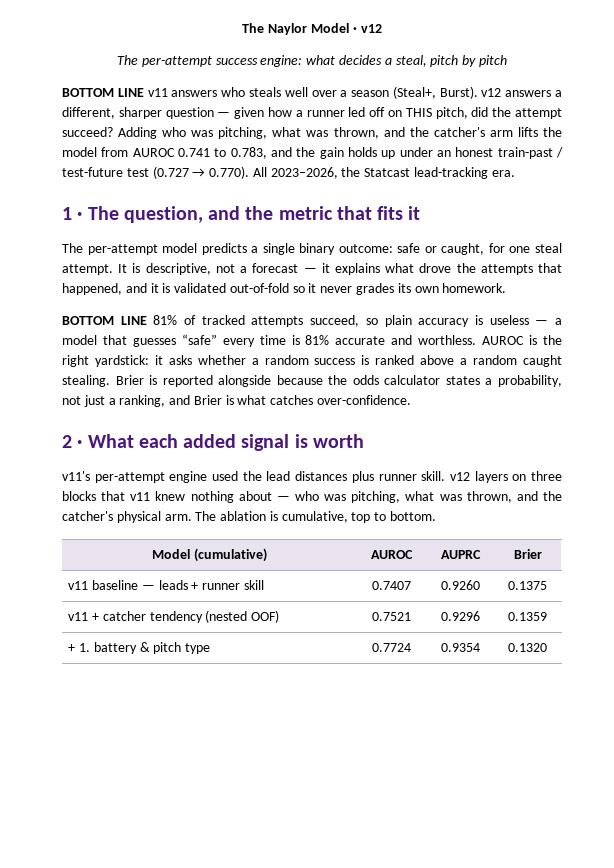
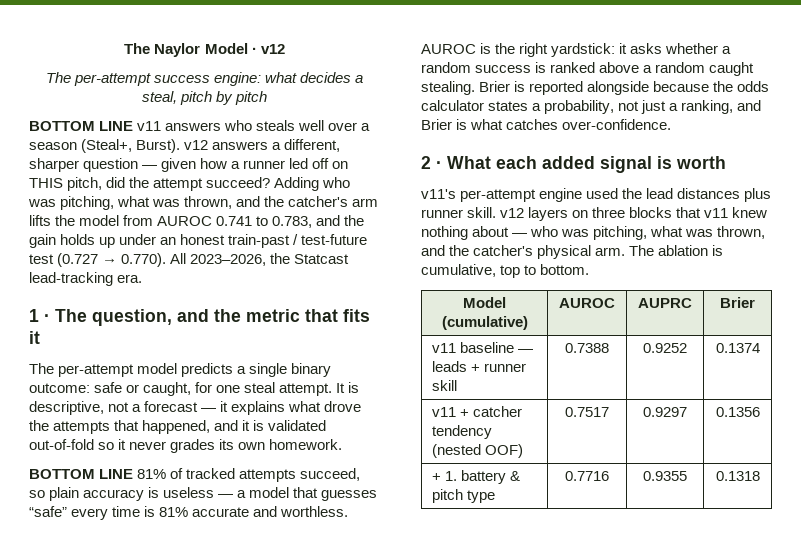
- v11 baseline — leads + runner skill | 0.7407 | 0.9260 | 0.1375
+ v11 baseline — leads + runner skill | 0.7388 | 0.9252 | 0.1374
- v11 + catcher tendency (nested OOF) | 0.7521 | 0.9296 | 0.1359
+ v11 + catcher tendency (nested OOF) | 0.7517 | 0.9297 | 0.1356
- + 1. battery & pitch type | 0.7724 | 0.9354 | 0.1320
+ + 1. battery & pitch type | 0.7716 | 0.9355 | 0.1318

